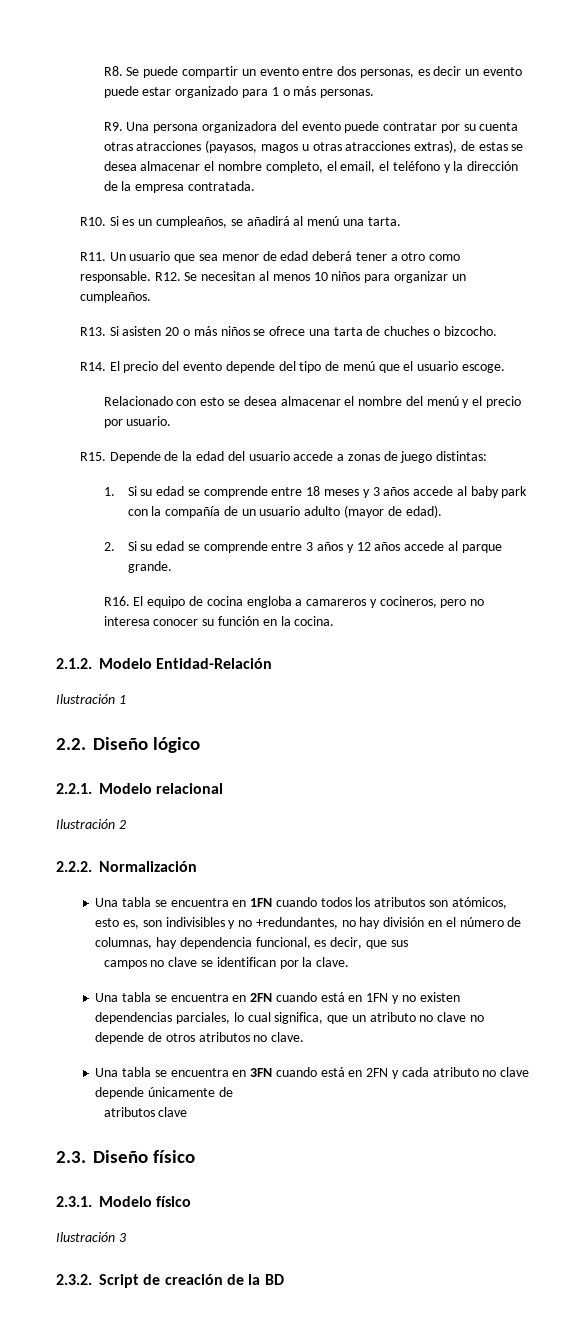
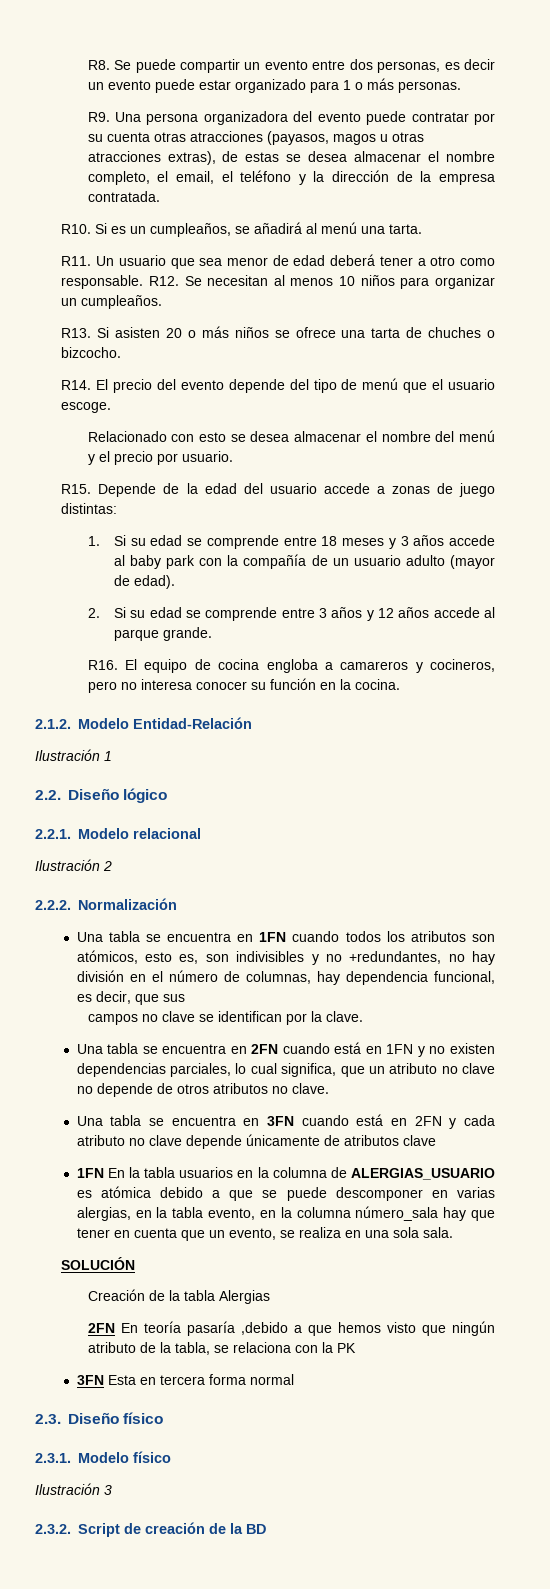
- Una tabla se encuentra en 3FN cuando está en 2FN y cada atributo no clave depende únicamente de
- atributos clave
+ Una tabla se encuentra en 3FN cuando está en 2FN y cada atributo no clave depende únicamente de atributos clave
+ 1FN En la tabla usuarios en la columna de ALERGIAS_USUARIO es atómica debido a que se puede descomponer en varias alergias, en la tabla evento, en la columna número_sala hay que tener en cuenta que un evento, se realiza en una sola sala.
+ SOLUCIÓN
+ Creación de la tabla Alergias
+ 2FN En teoría pasaría ,debido a que hemos visto que ningún atributo de la tabla, se relaciona con la PK
+ 3FN Esta en tercera forma normal

